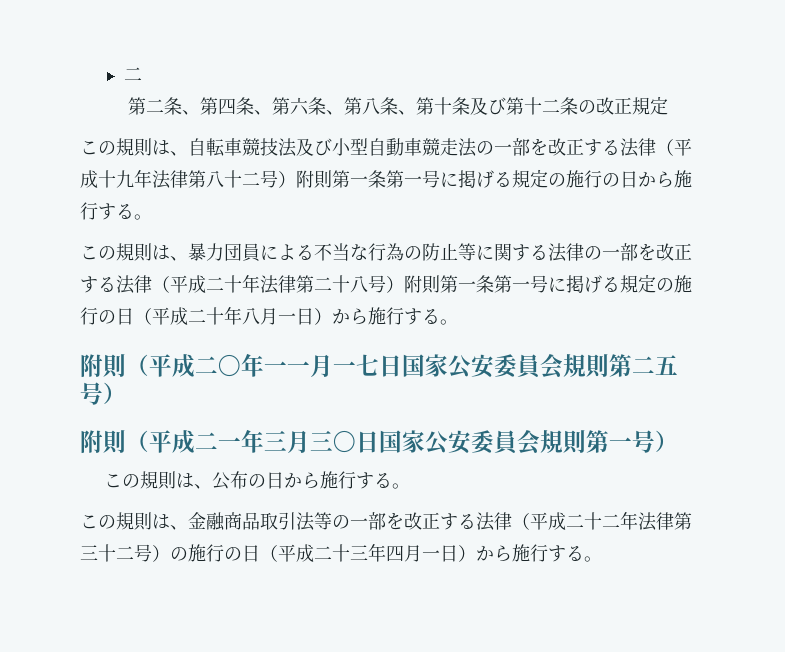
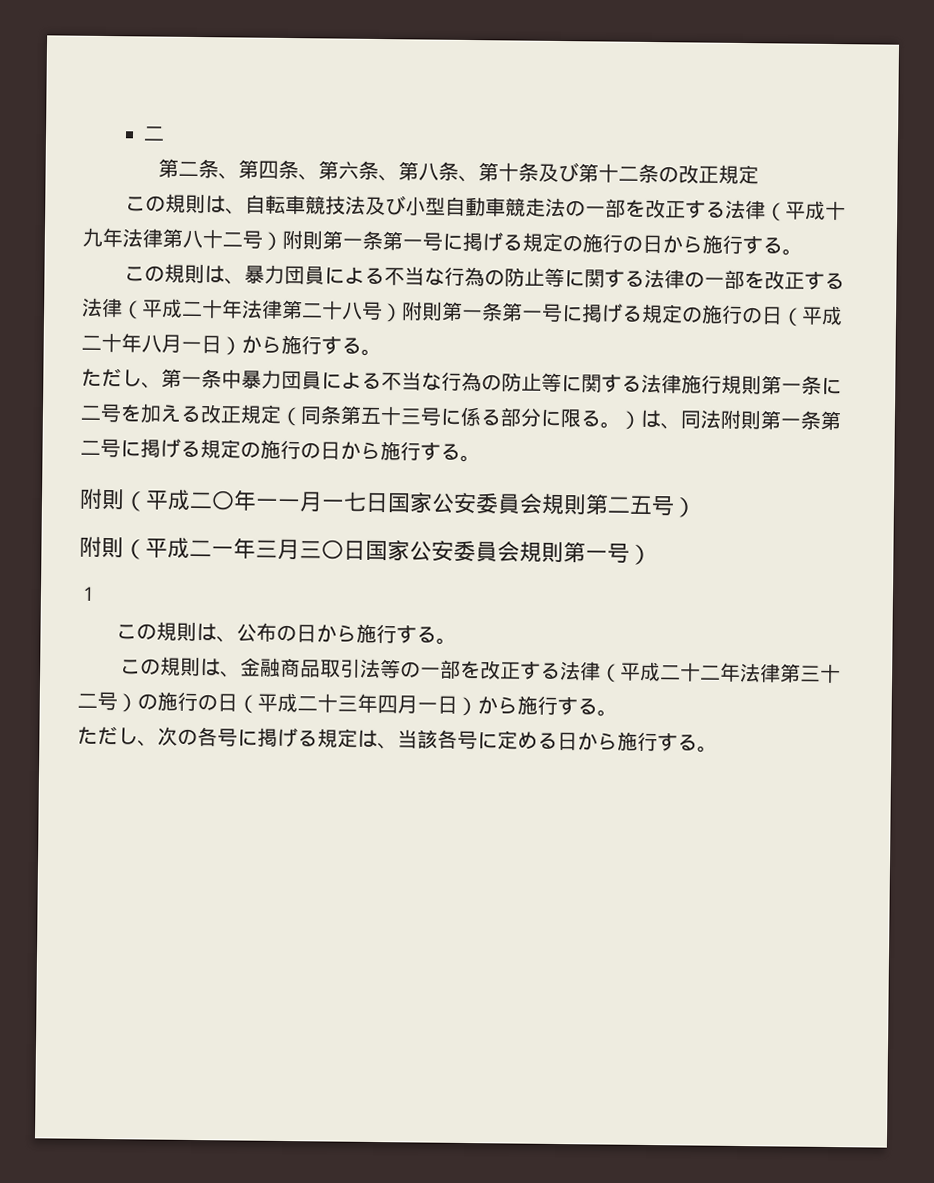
+ ただし、第一条中暴力団員による不当な行為の防止等に関する法律施行規則第一条に二号を加える改正規定（同条第五十三号に係る部分に限る。）は、同法附則第一条第二号に掲げる規定の施行の日から施行する。
+ １
+ ただし、次の各号に掲げる規定は、当該各号に定める日から施行する。

